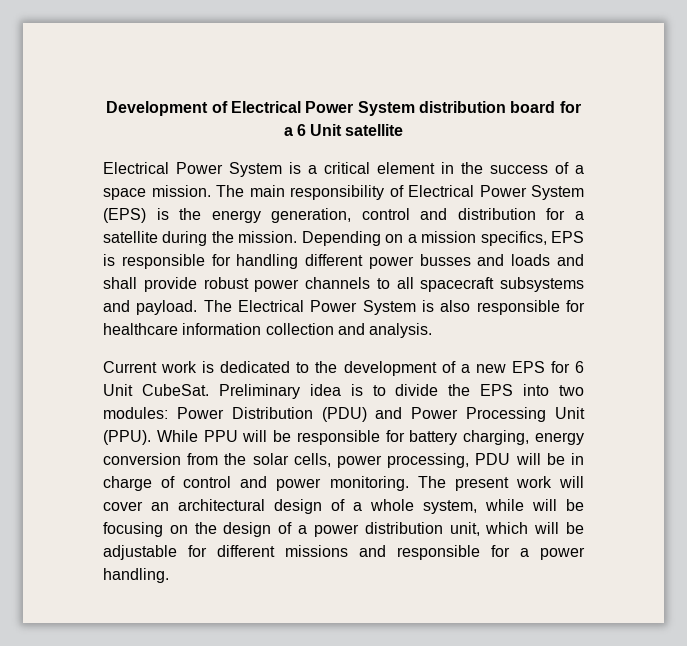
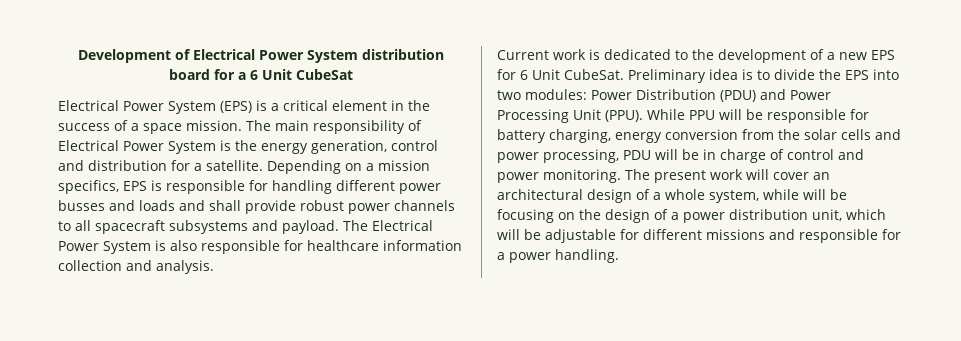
- Development of Electrical Power System distribution board for a 6 Unit satellite
- Electrical Power System is a critical element in the success of a space mission.
+ Development of Electrical Power System distribution board for a 6 Unit CubeSat
+ Electrical Power System (EPS) is a critical element in the success of a space mission.
- The main responsibility of Electrical Power System (EPS) is the energy generation, control and distribution for a satellite during the mission.
+ The main responsibility of Electrical Power System is the energy generation, control and distribution for a satellite.
- While PPU will be responsible for battery charging, energy conversion from the solar cells, power processing, PDU will be in charge of control and power monitoring.
+ While PPU will be responsible for battery charging, energy conversion from the solar cells and power processing, PDU will be in charge of control and power monitoring.

